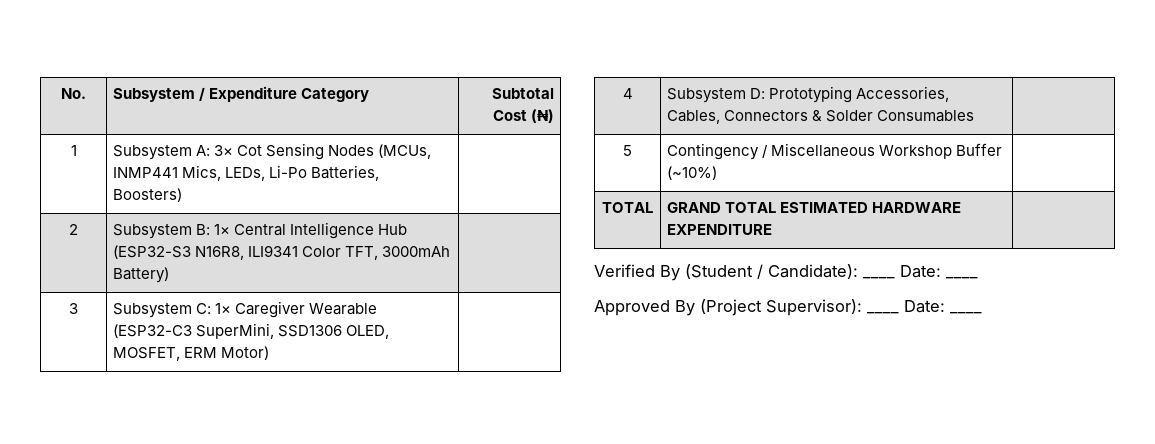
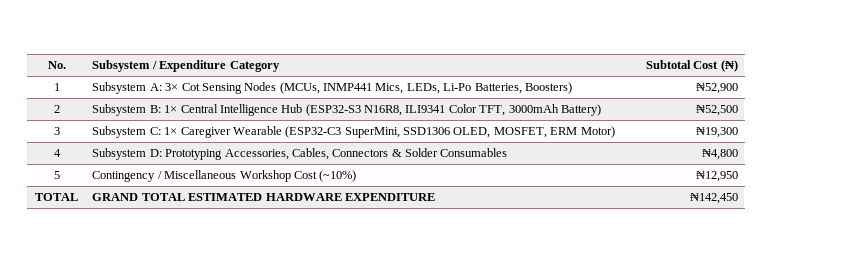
- 1 | Subsystem A: 3× Cot Sensing Nodes (MCUs, INMP441 Mics, LEDs, Li-Po Batteries, Boosters) |
+ 1 | Subsystem A: 3× Cot Sensing Nodes (MCUs, INMP441 Mics, LEDs, Li-Po Batteries, Boosters) | ₦52,900
- 2 | Subsystem B: 1× Central Intelligence Hub (ESP32-S3 N16R8, ILI9341 Color TFT, 3000mAh Battery) |
+ 2 | Subsystem B: 1× Central Intelligence Hub (ESP32-S3 N16R8, ILI9341 Color TFT, 3000mAh Battery) | ₦52,500
- 3 | Subsystem C: 1× Caregiver Wearable (ESP32-C3 SuperMini, SSD1306 OLED, MOSFET, ERM Motor) |
+ 3 | Subsystem C: 1× Caregiver Wearable (ESP32-C3 SuperMini, SSD1306 OLED, MOSFET, ERM Motor) | ₦19,300
- 4 | Subsystem D: Prototyping Accessories, Cables, Connectors & Solder Consumables |
+ 4 | Subsystem D: Prototyping Accessories, Cables, Connectors & Solder Consumables | ₦4,800
- 5 | Contingency / Miscellaneous Workshop Buffer (~10%) |
+ 5 | Contingency / Miscellaneous Workshop Cost (~10%) | ₦12,950
- TOTAL | GRAND TOTAL ESTIMATED HARDWARE EXPENDITURE |
- Verified By (Student / Candidate): ____ Date: ____
- Approved By (Project Supervisor): ____ Date: ____
+ TOTAL | GRAND TOTAL ESTIMATED HARDWARE EXPENDITURE | ₦142,450

